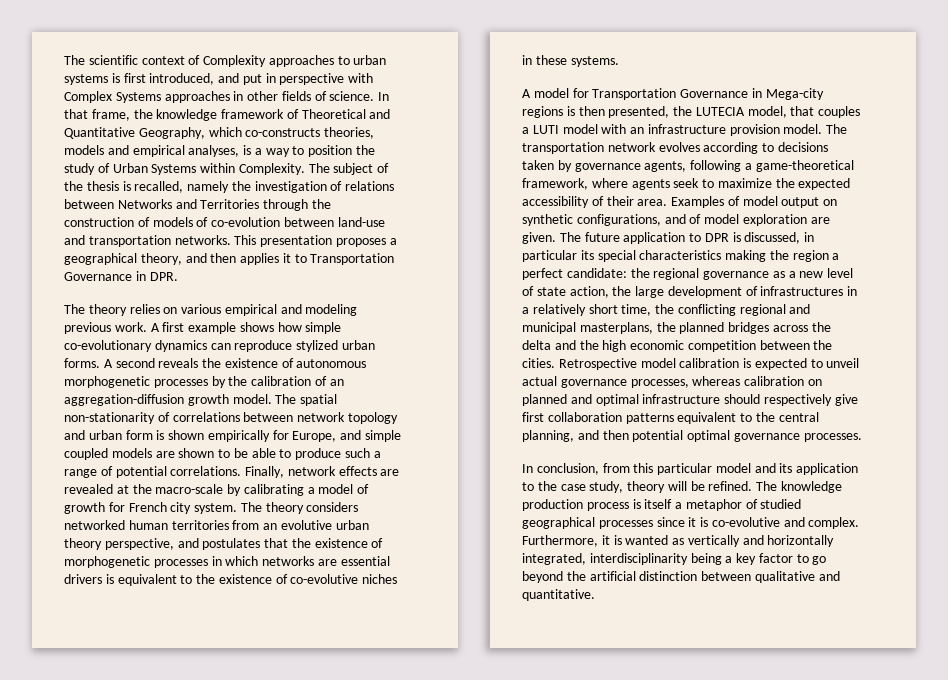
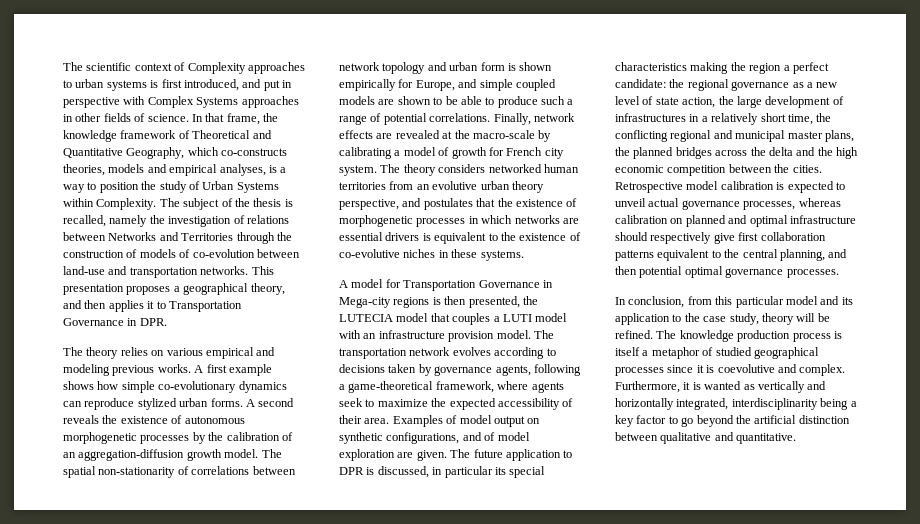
- The theory relies on various empirical and modeling previous work.
+ The theory relies on various empirical and modeling previous works.
- A model for Transportation Governance in Mega-city regions is then presented, the LUTECIA model, that couples a LUTI model with an infrastructure provision model.
+ A model for Transportation Governance in Mega-city regions is then presented, the LUTECIA model that couples a LUTI model with an infrastructure provision model.
- The future application to DPR is discussed, in particular its special characteristics making the region a perfect candidate: the regional governance as a new level of state action, the large development of infrastructures in a relatively short time, the conflicting regional and municipal masterplans, the planned bridges across the delta and the high economic competition between the cities.
+ The future application to DPR is discussed, in particular its special characteristics making the region a perfect candidate: the regional governance as a new level of state action, the large development of infrastructures in a relatively short time, the conflicting regional and municipal master plans, the planned bridges across the delta and the high economic competition between the cities.
- The knowledge production process is itself a metaphor of studied geographical processes since it is co-evolutive and complex.
+ The knowledge production process is itself a metaphor of studied geographical processes since it is coevolutive and complex.

